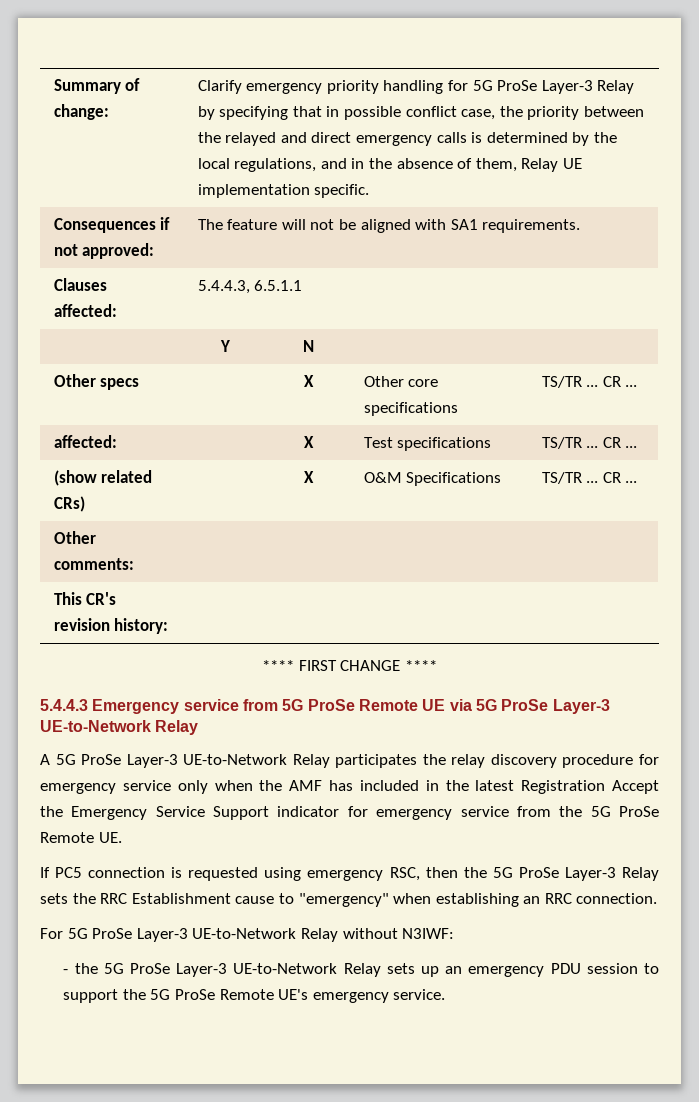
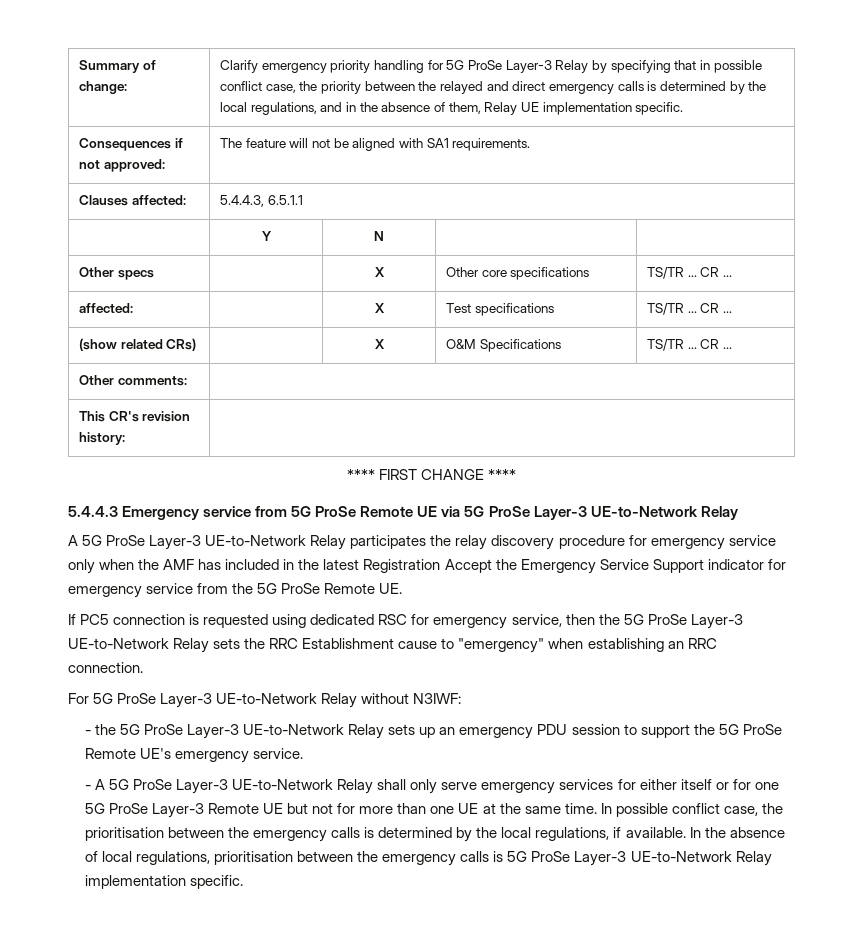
- If PC5 connection is requested using emergency RSC, then the 5G ProSe Layer-3 Relay sets the RRC Establishment cause to "emergency" when establishing an RRC connection.
+ If PC5 connection is requested using dedicated RSC for emergency service, then the 5G ProSe Layer-3 UE-to-Network Relay sets the RRC Establishment cause to "emergency" when establishing an RRC connection.
+ - A 5G ProSe Layer-3 UE-to-Network Relay shall only serve emergency services for either itself or for one 5G ProSe Layer-3 Remote UE but not for more than one UE at the same time. In possible conflict case, the prioritisation between the emergency calls is determined by the local regulations, if available. In the absence of local regulations, prioritisation between the emergency calls is 5G ProSe Layer-3 UE-to-Network Relay implementation specific.

